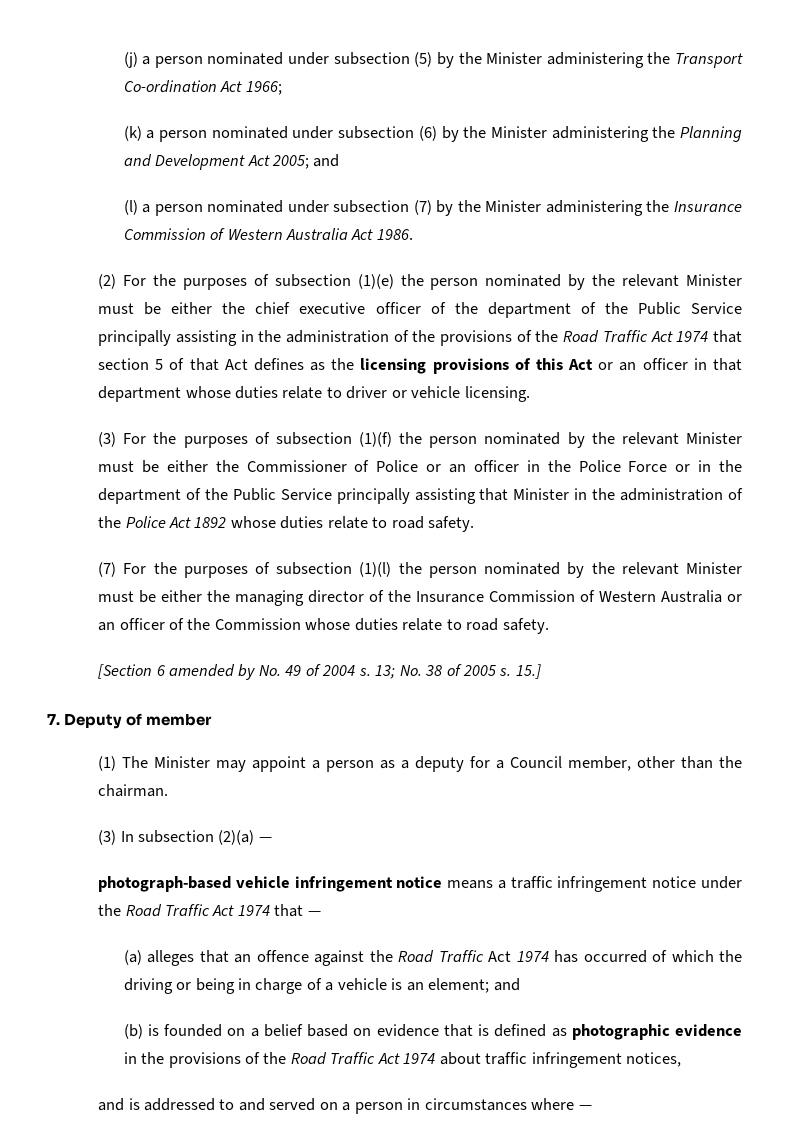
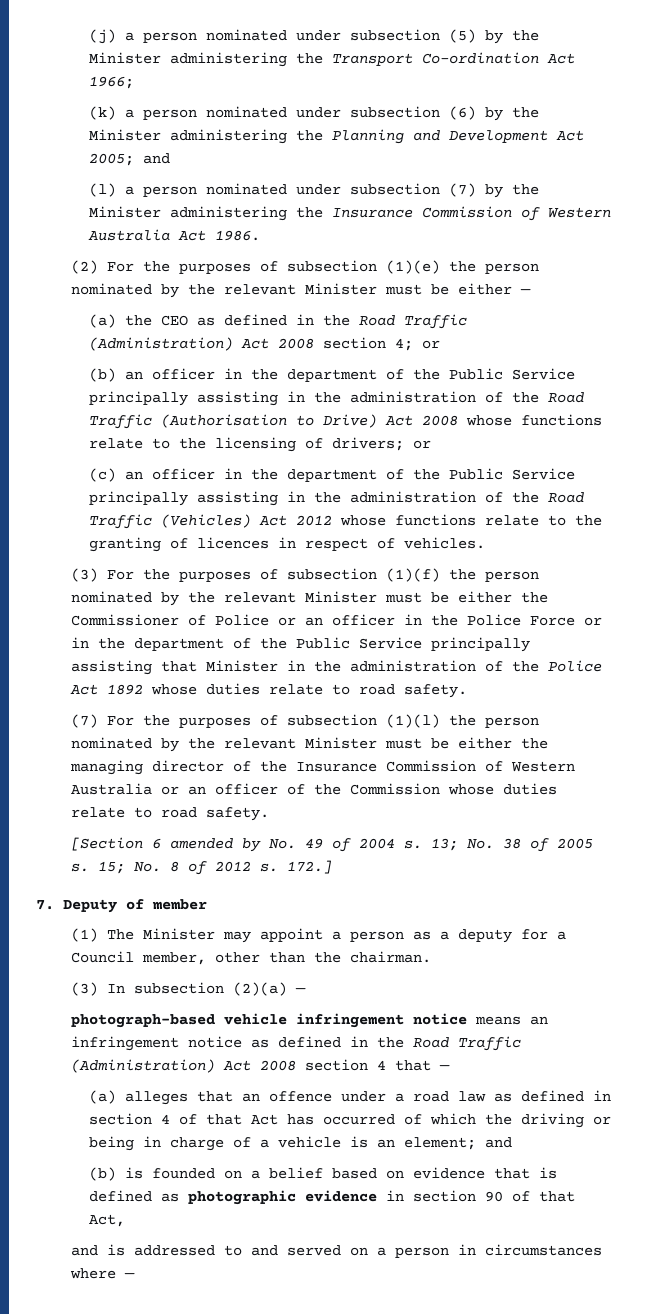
- (2) For the purposes of subsection (1)(e) the person nominated by the relevant Minister must be either the chief executive officer of the department of the Public Service principally assisting in the administration of the provisions of the Road Traffic Act 1974 that section 5 of that Act defines as the licensing provisions of this Act or an officer in that department whose duties relate to driver or vehicle licensing.
+ (2) For the purposes of subsection (1)(e) the person nominated by the relevant Minister must be either —
+ (a) the CEO as defined in the Road Traffic (Administration) Act 2008 section 4; or
+ (b) an officer in the department of the Public Service principally assisting in the administration of the Road Traffic (Authorisation to Drive) Act 2008 whose functions relate to the licensing of drivers; or
+ (c) an officer in the department of the Public Service principally assisting in the administration of the Road Traffic (Vehicles) Act 2012 whose functions relate to the granting of licences in respect of vehicles.
- 15.]
+ 15; No. 8 of 2012 s. 172.]
- photograph-based vehicle infringement notice means a traffic infringement notice under the Road Traffic Act 1974 that —
+ photograph-based vehicle infringement notice means an infringement notice as defined in the Road Traffic (Administration) Act 2008 section 4 that —
- (a) alleges that an offence against the Road Traffic Act 1974 has occurred of which the driving or being in charge of a vehicle is an element; and
+ (a) alleges that an offence under a road law as defined in section 4 of that Act has occurred of which the driving or being in charge of a vehicle is an element; and
- (b) is founded on a belief based on evidence that is defined as photographic evidence in the provisions of the Road Traffic Act 1974 about traffic infringement notices,
+ (b) is founded on a belief based on evidence that is defined as photographic evidence in section 90 of that Act,

